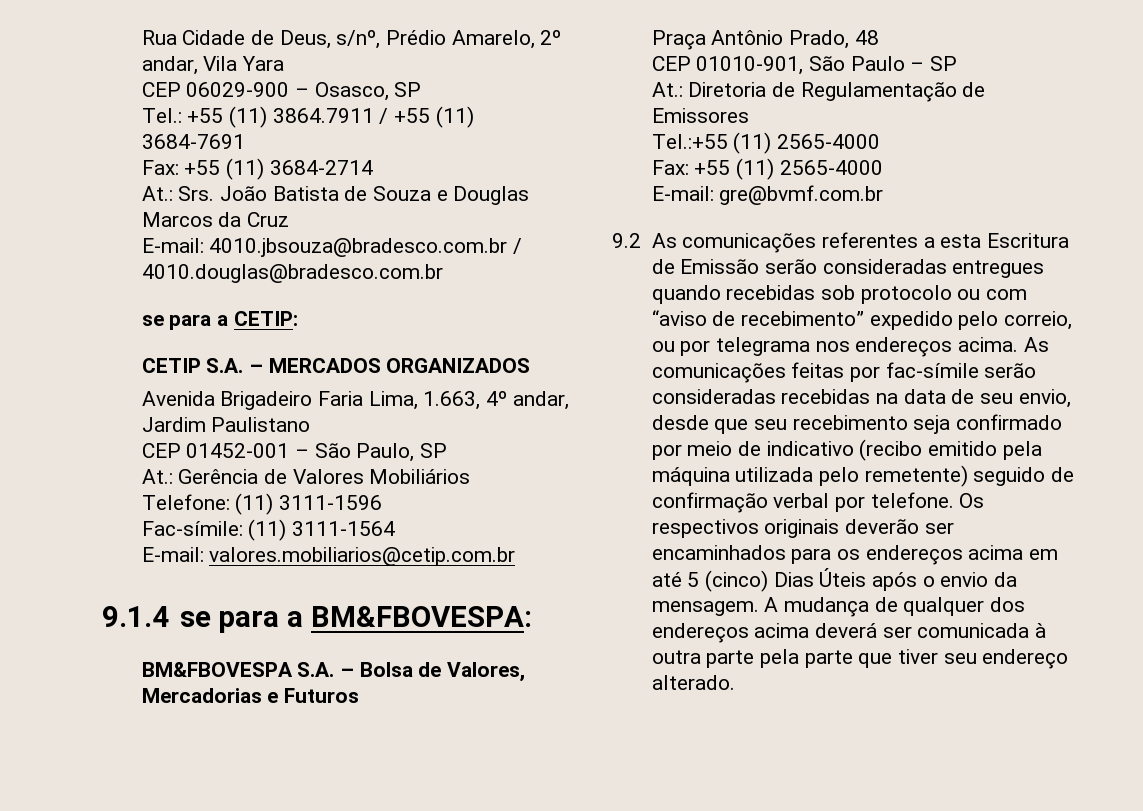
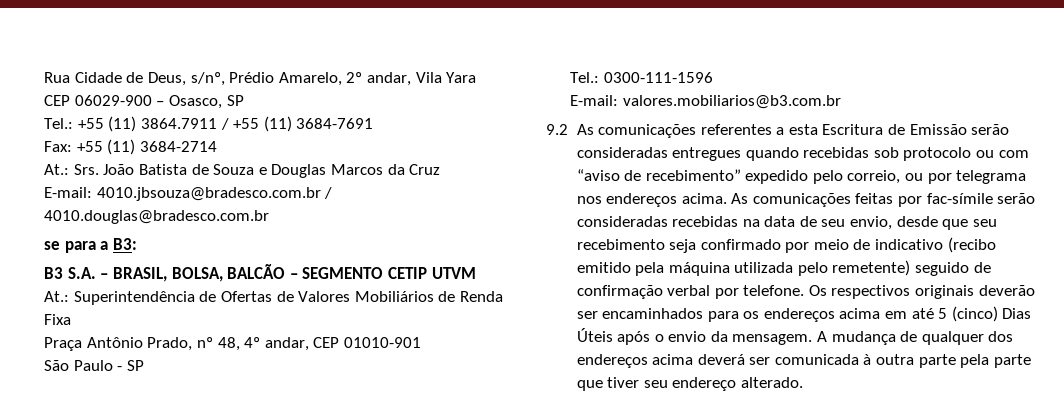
- se para a CETIP:
- CETIP S.A. – MERCADOS ORGANIZADOS
- Avenida Brigadeiro Faria Lima, 1.663, 4º andar, Jardim Paulistano
- CEP 01452-001 – São Paulo, SP
- At.: Gerência de Valores Mobiliários
- Telefone: (11) 3111-1596
- Fac-símile: (11) 3111-1564
- E-mail: valores.mobiliarios@cetip.com.br
- 9.1.4 se para a BM&FBOVESPA:
- BM&FBOVESPA S.A. – Bolsa de Valores, Mercadorias e Futuros
- Praça Antônio Prado, 48
- CEP 01010-901, São Paulo – SP
- At.: Diretoria de Regulamentação de Emissores
- Tel.:+55 (11) 2565-4000
- Fax: +55 (11) 2565-4000
- E-mail: gre@bvmf.com.br
+ se para a B3:
+ B3 S.A. – BRASIL, BOLSA, BALCÃO – SEGMENTO CETIP UTVM
+ At.: Superintendência de Ofertas de Valores Mobiliários de Renda Fixa
+ Praça Antônio Prado, nº 48, 4º andar, CEP 01010-901
+ São Paulo - SP
+ Tel.: 0300-111-1596
+ E-mail: valores.mobiliarios@b3.com.br

